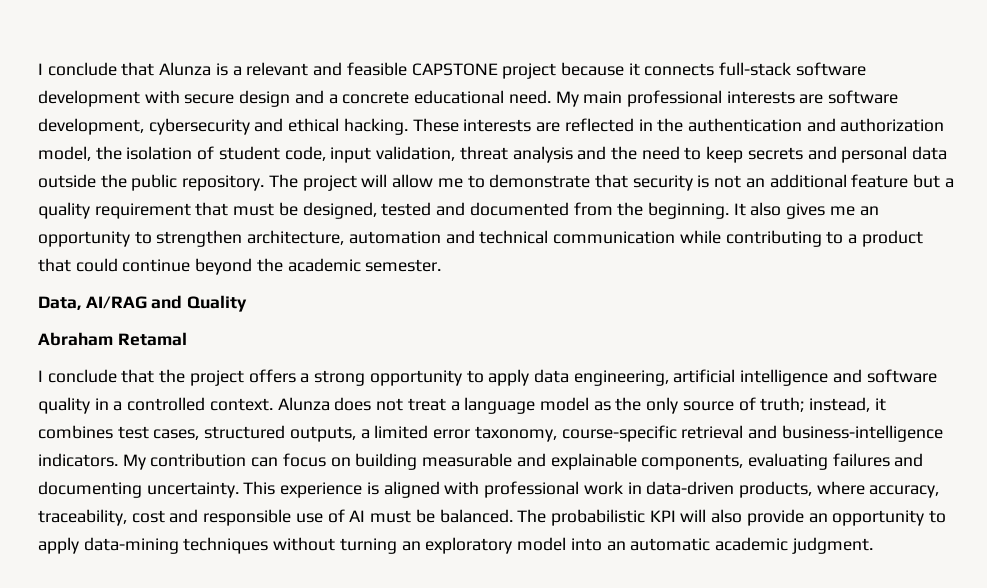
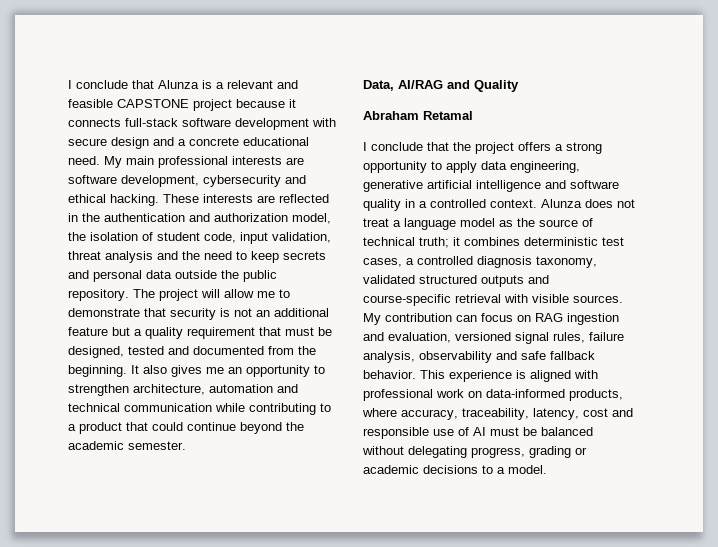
- I conclude that the project offers a strong opportunity to apply data engineering, artificial intelligence and software quality in a controlled context.
+ I conclude that the project offers a strong opportunity to apply data engineering, generative artificial intelligence and software quality in a controlled context.
- Alunza does not treat a language model as the only source of truth; instead, it combines test cases, structured outputs, a limited error taxonomy, course-specific retrieval and business-intelligence indicators.
+ Alunza does not treat a language model as the source of technical truth; it combines deterministic test cases, a controlled diagnosis taxonomy, validated structured outputs and course-specific retrieval with visible sources.
- My contribution can focus on building measurable and explainable components, evaluating failures and documenting uncertainty.
+ My contribution can focus on RAG ingestion and evaluation, versioned signal rules, failure analysis, observability and safe fallback behavior.
- This experience is aligned with professional work in data-driven products, where accuracy, traceability, cost and responsible use of AI must be balanced. The probabilistic KPI will also provide an opportunity to apply data-mining techniques without turning an exploratory model into an automatic academic judgment.
+ This experience is aligned with professional work on data-informed products, where accuracy, traceability, latency, cost and responsible use of AI must be balanced without delegating progress, grading or academic decisions to a model.

